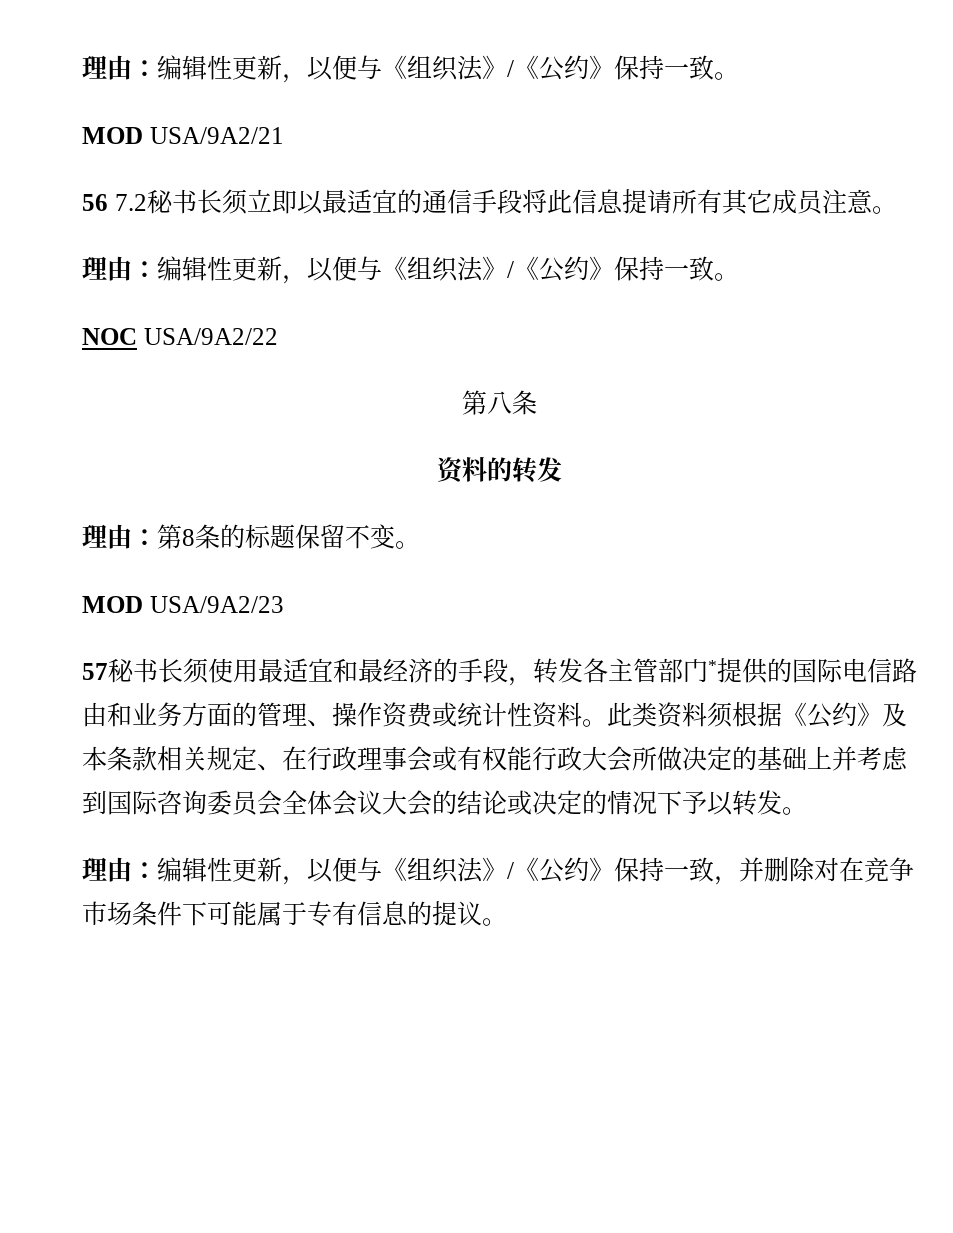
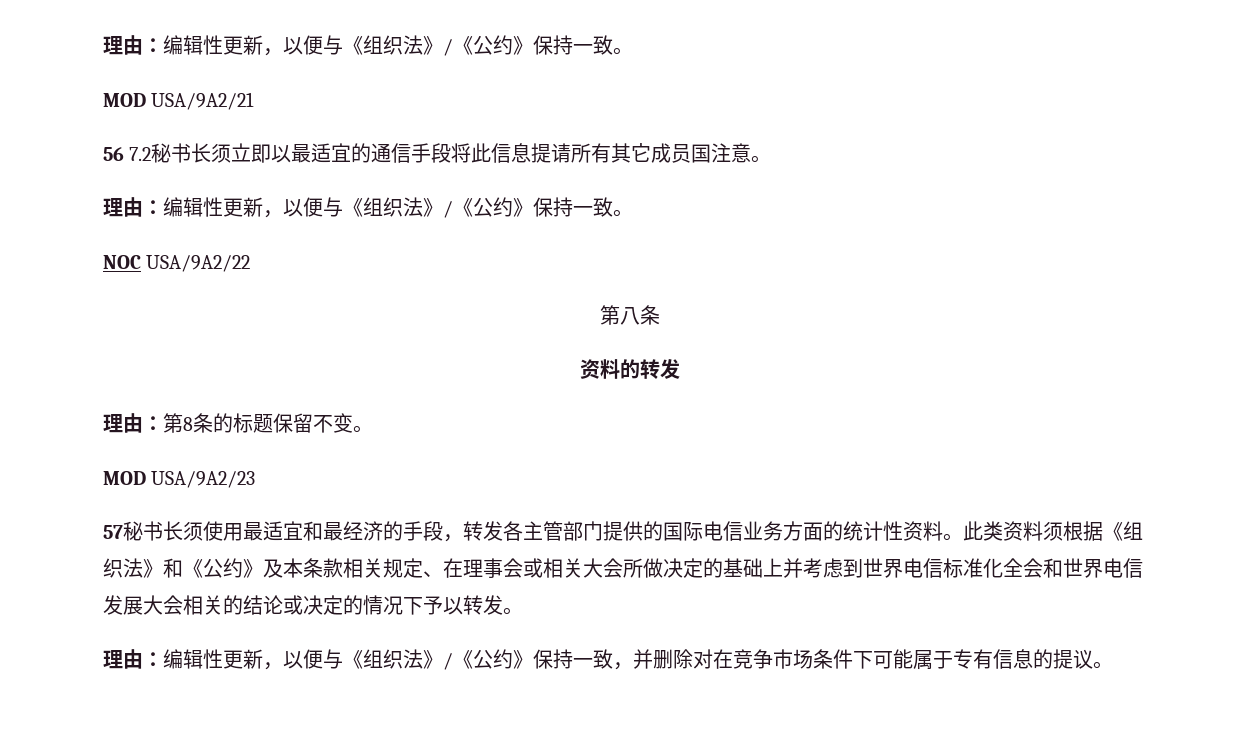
- 56 7.2秘书长须立即以最适宜的通信手段将此信息提请所有其它成员注意。
+ 56 7.2秘书长须立即以最适宜的通信手段将此信息提请所有其它成员国注意。
- 57秘书长须使用最适宜和最经济的手段，转发各主管部门*提供的国际电信路由和业务方面的管理、操作资费或统计性资料。
+ 57秘书长须使用最适宜和最经济的手段，转发各主管部门提供的国际电信业务方面的统计性资料。
- 此类资料须根据《公约》及本条款相关规定、在行政理事会或有权能行政大会所做决定的基础上并考虑到国际咨询委员会全体会议大会的结论或决定的情况下予以转发。
+ 此类资料须根据《组织法》和《公约》及本条款相关规定、在理事会或相关大会所做决定的基础上并考虑到世界电信标准化全会和世界电信发展大会相关的结论或决定的情况下予以转发。

